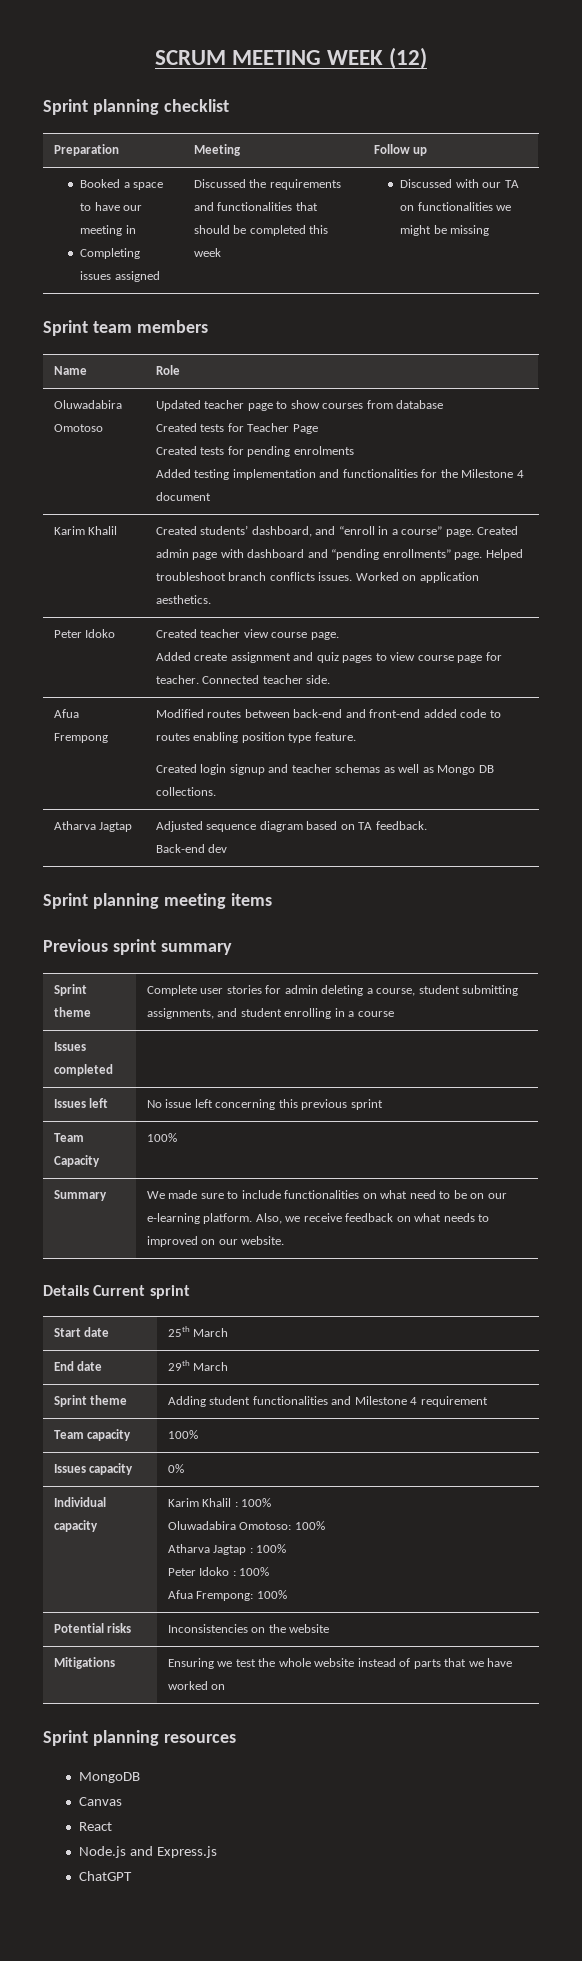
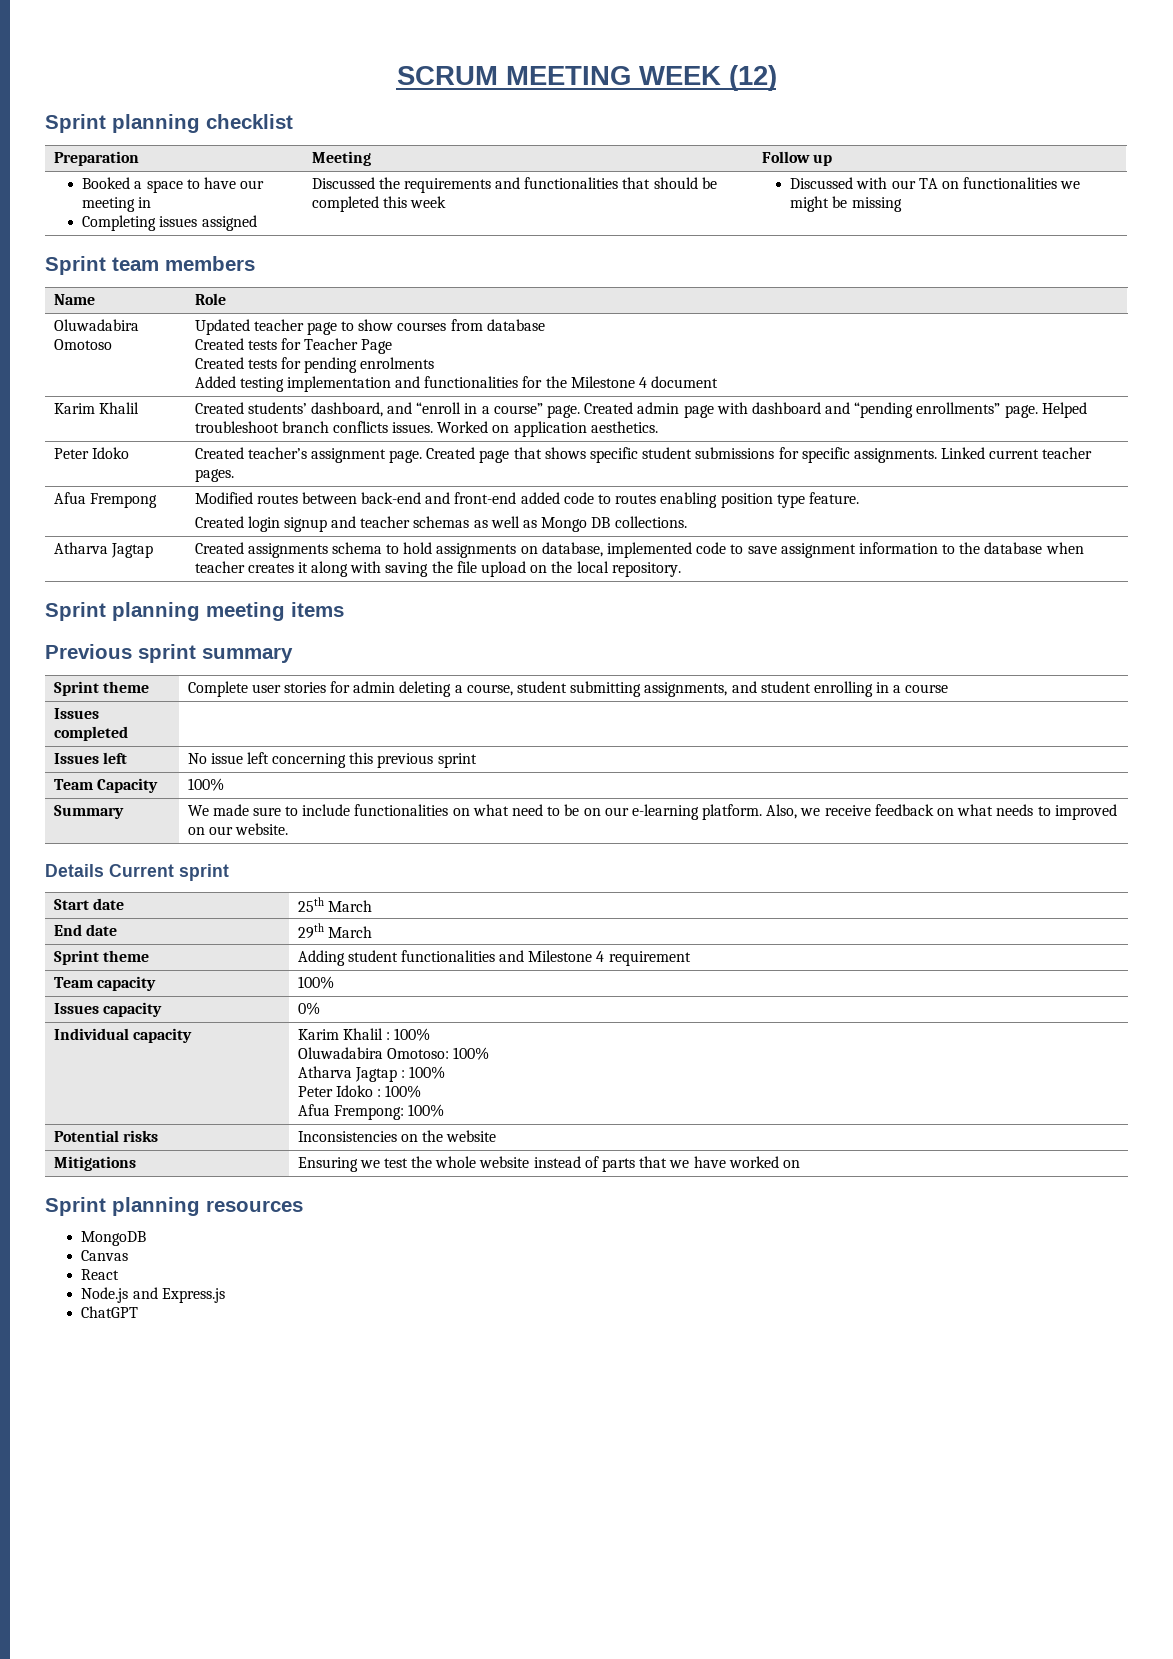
- Peter Idoko | Created teacher view course page.
- Added create assignment and quiz pages to view course page for teacher. Connected teacher side.
+ Peter Idoko | Created teacher’s assignment page. Created page that shows specific student submissions for specific assignments. Linked current teacher pages.
- Atharva Jagtap | Adjusted sequence diagram based on TA feedback.
- Back-end dev
+ Atharva Jagtap | Created assignments schema to hold assignments on database, implemented code to save assignment information to the database when teacher creates it along with saving the file upload on the local repository.

